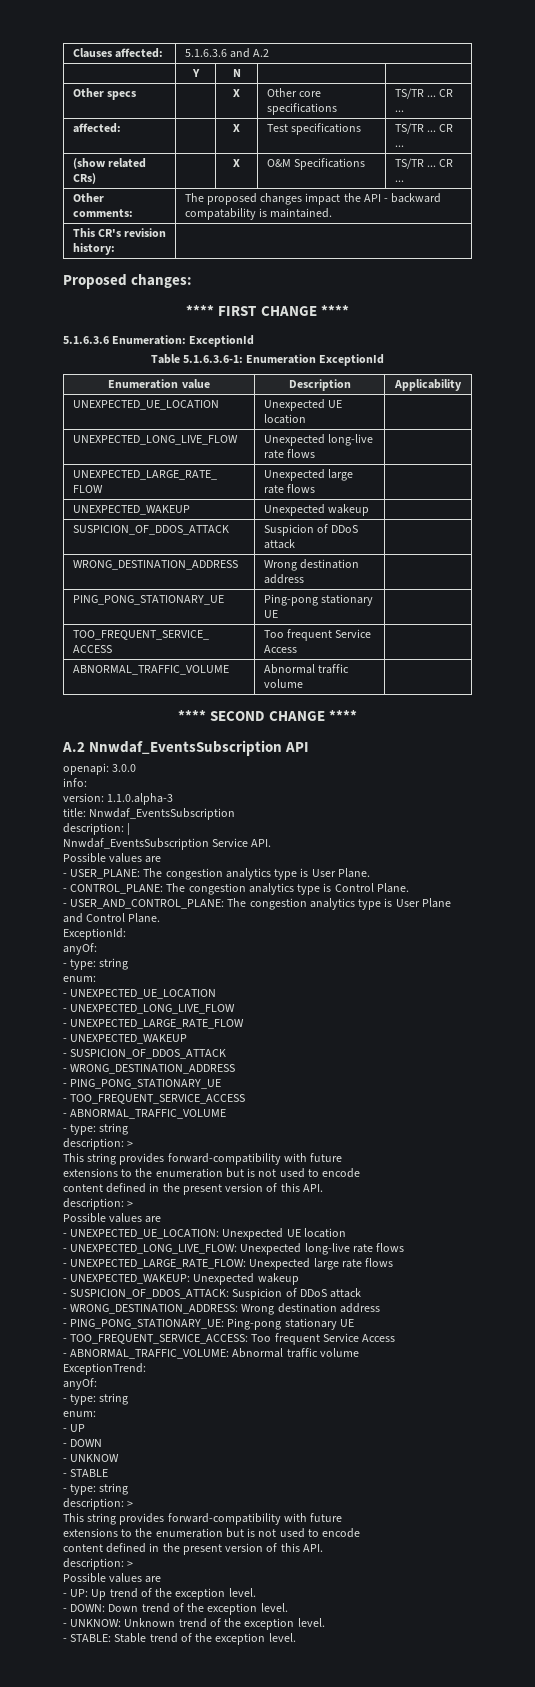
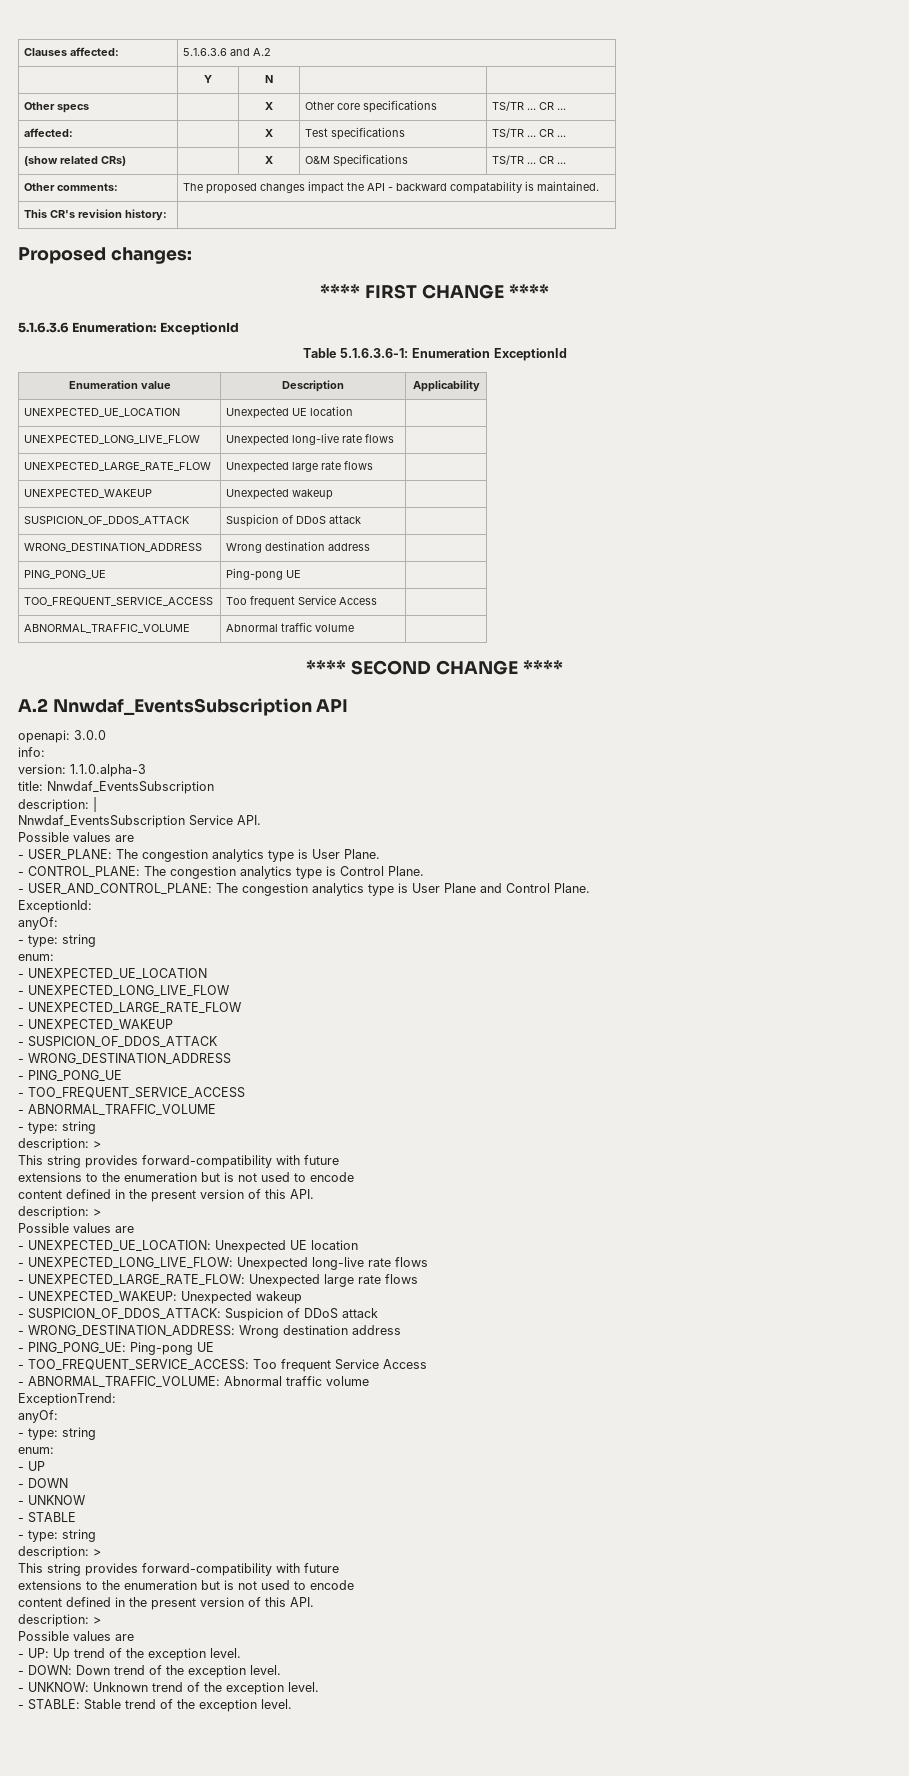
- PING_PONG_STATIONARY_UE | Ping-pong stationary UE |
+ PING_PONG_UE | Ping-pong UE |
- - PING_PONG_STATIONARY_UE
+ - PING_PONG_UE
- - PING_PONG_STATIONARY_UE: Ping-pong stationary UE
+ - PING_PONG_UE: Ping-pong UE

